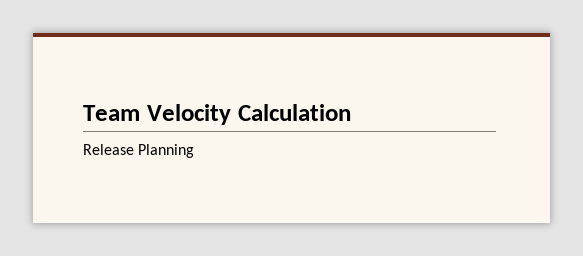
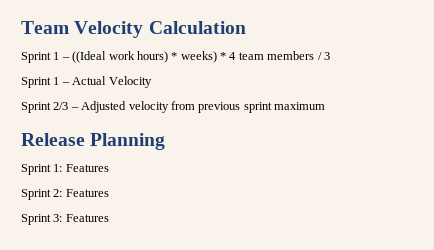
+ Sprint 1 – ((Ideal work hours) * weeks) * 4 team members / 3
+ Sprint 1 – Actual Velocity
+ Sprint 2/3 – Adjusted velocity from previous sprint maximum
  Release Planning
+ Sprint 1: Features
+ Sprint 2: Features
+ Sprint 3: Features

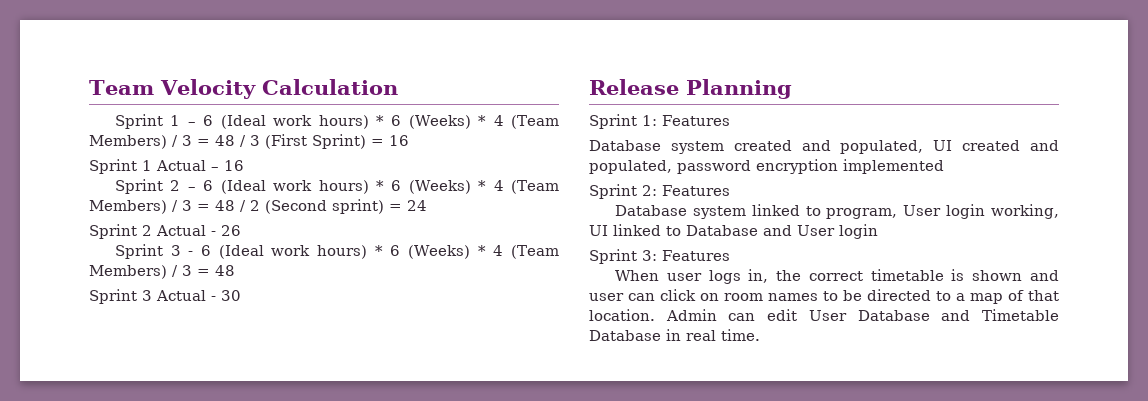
- Sprint 1 – ((Ideal work hours) * weeks) * 4 team members / 3
- Sprint 1 – Actual Velocity
- Sprint 2/3 – Adjusted velocity from previous sprint maximum
+ Sprint 1 – 6 (Ideal work hours) * 6 (Weeks) * 4 (Team Members) / 3 = 48 / 3 (First Sprint) = 16
+ Sprint 1 Actual – 16
+ Sprint 2 – 6 (Ideal work hours) * 6 (Weeks) * 4 (Team Members) / 3 = 48 / 2 (Second sprint) = 24
+ Sprint 2 Actual - 26
+ Sprint 3 - 6 (Ideal work hours) * 6 (Weeks) * 4 (Team Members) / 3 = 48
+ Sprint 3 Actual - 30
+ Database system created and populated, UI created and populated, password encryption implemented
  Sprint 2: Features
+ Database system linked to program, User login working, UI linked to Database and User login
  Sprint 3: Features
+ When user logs in, the correct timetable is shown and user can click on room names to be directed to a map of that location. Admin can edit User Database and Timetable Database in real time.

